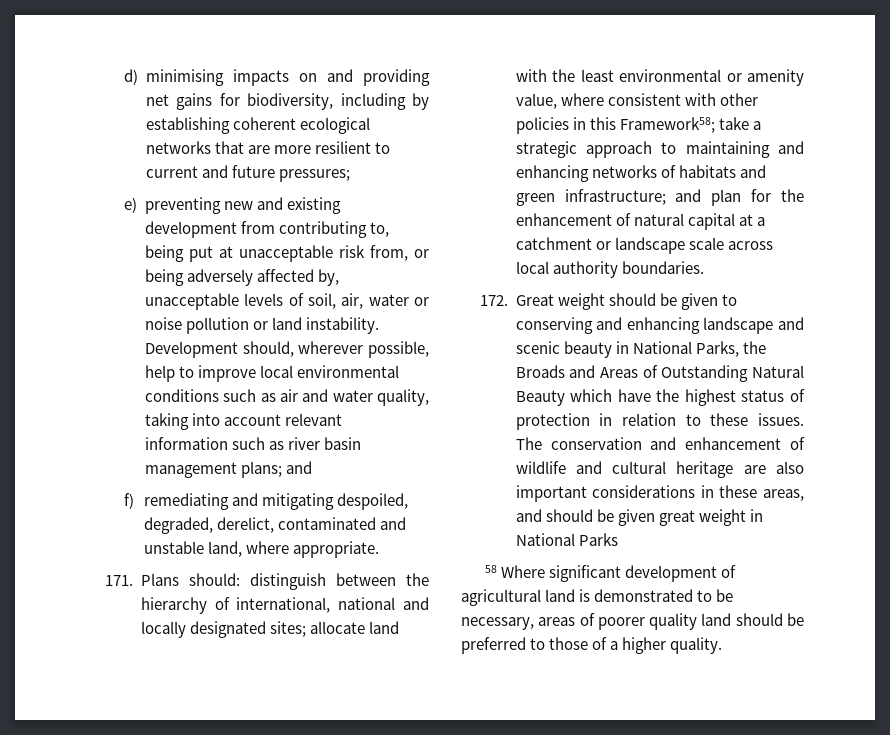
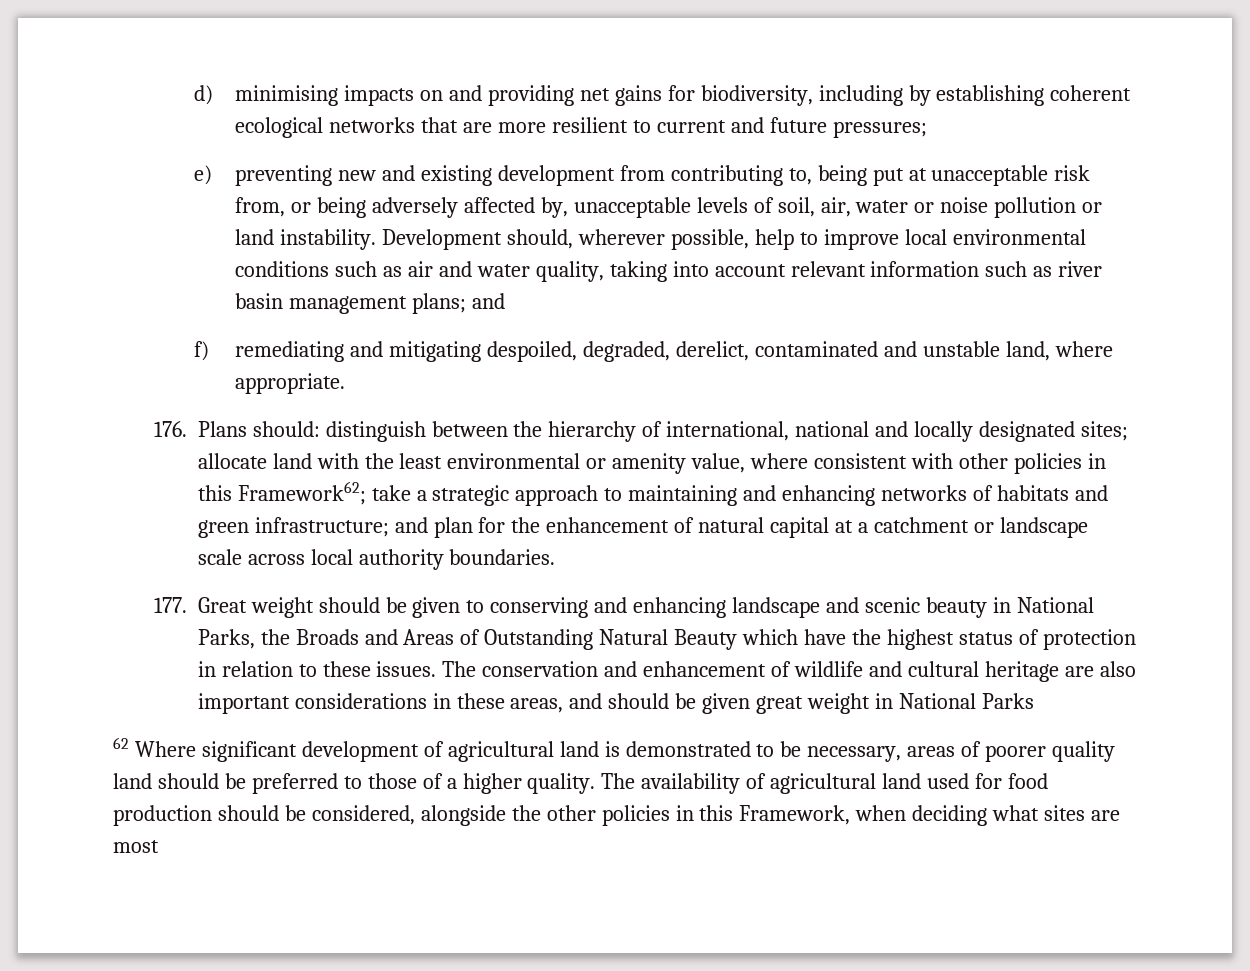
- 171. Plans should:
+ 176. Plans should:
- allocate land with the least environmental or amenity value, where consistent with other policies in this Framework58;
+ allocate land with the least environmental or amenity value, where consistent with other policies in this Framework62;
- 172. Great weight should be given to conserving and enhancing landscape and scenic beauty in National Parks, the Broads and Areas of Outstanding Natural Beauty which have the highest status of protection in relation to these issues.
+ 177. Great weight should be given to conserving and enhancing landscape and scenic beauty in National Parks, the Broads and Areas of Outstanding Natural Beauty which have the highest status of protection in relation to these issues.
- 58 Where significant development of agricultural land is demonstrated to be necessary, areas of poorer quality land should be preferred to those of a higher quality.
+ 62 Where significant development of agricultural land is demonstrated to be necessary, areas of poorer quality land should be preferred to those of a higher quality.
+ The availability of agricultural land used for food production should be considered, alongside the other policies in this Framework, when deciding what sites are most

